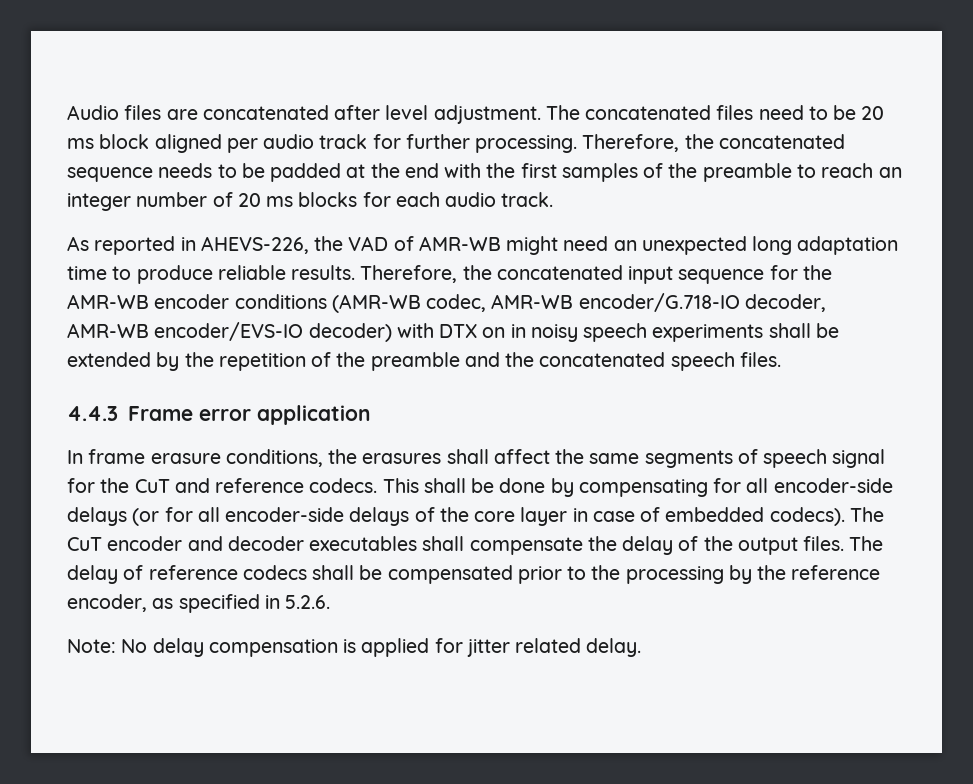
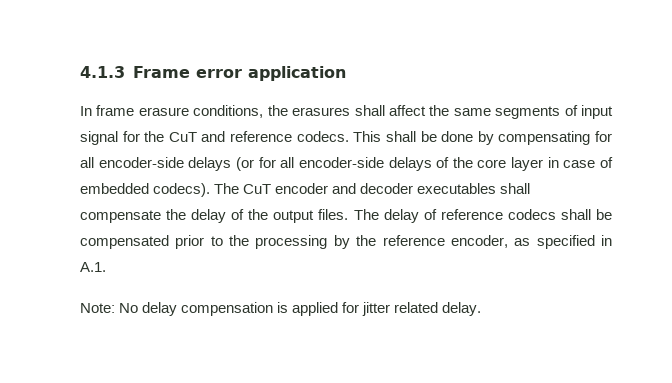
- Audio files are concatenated after level adjustment. The concatenated files need to be 20 ms block aligned per audio track for further processing. Therefore, the concatenated sequence needs to be padded at the end with the first samples of the preamble to reach an integer number of 20 ms blocks for each audio track.
- As reported in AHEVS-226, the VAD of AMR-WB might need an unexpected long adaptation time to produce reliable results. Therefore, the concatenated input sequence for the AMR-WB encoder conditions (AMR-WB codec, AMR-WB encoder/G.718-IO decoder, AMR-WB encoder/EVS-IO decoder) with DTX on in noisy speech experiments shall be extended by the repetition of the preamble and the concatenated speech files.
- 4.4.3 Frame error application
+ 4.1.3 Frame error application
- In frame erasure conditions, the erasures shall affect the same segments of speech signal for the CuT and reference codecs.
+ In frame erasure conditions, the erasures shall affect the same segments of input signal for the CuT and reference codecs.
- The delay of reference codecs shall be compensated prior to the processing by the reference encoder, as specified in 5.2.6.
+ The delay of reference codecs shall be compensated prior to the processing by the reference encoder, as specified in A.1.

